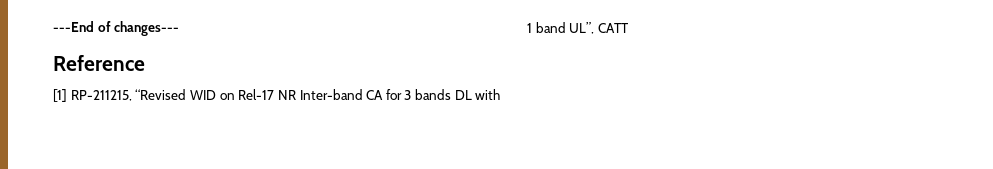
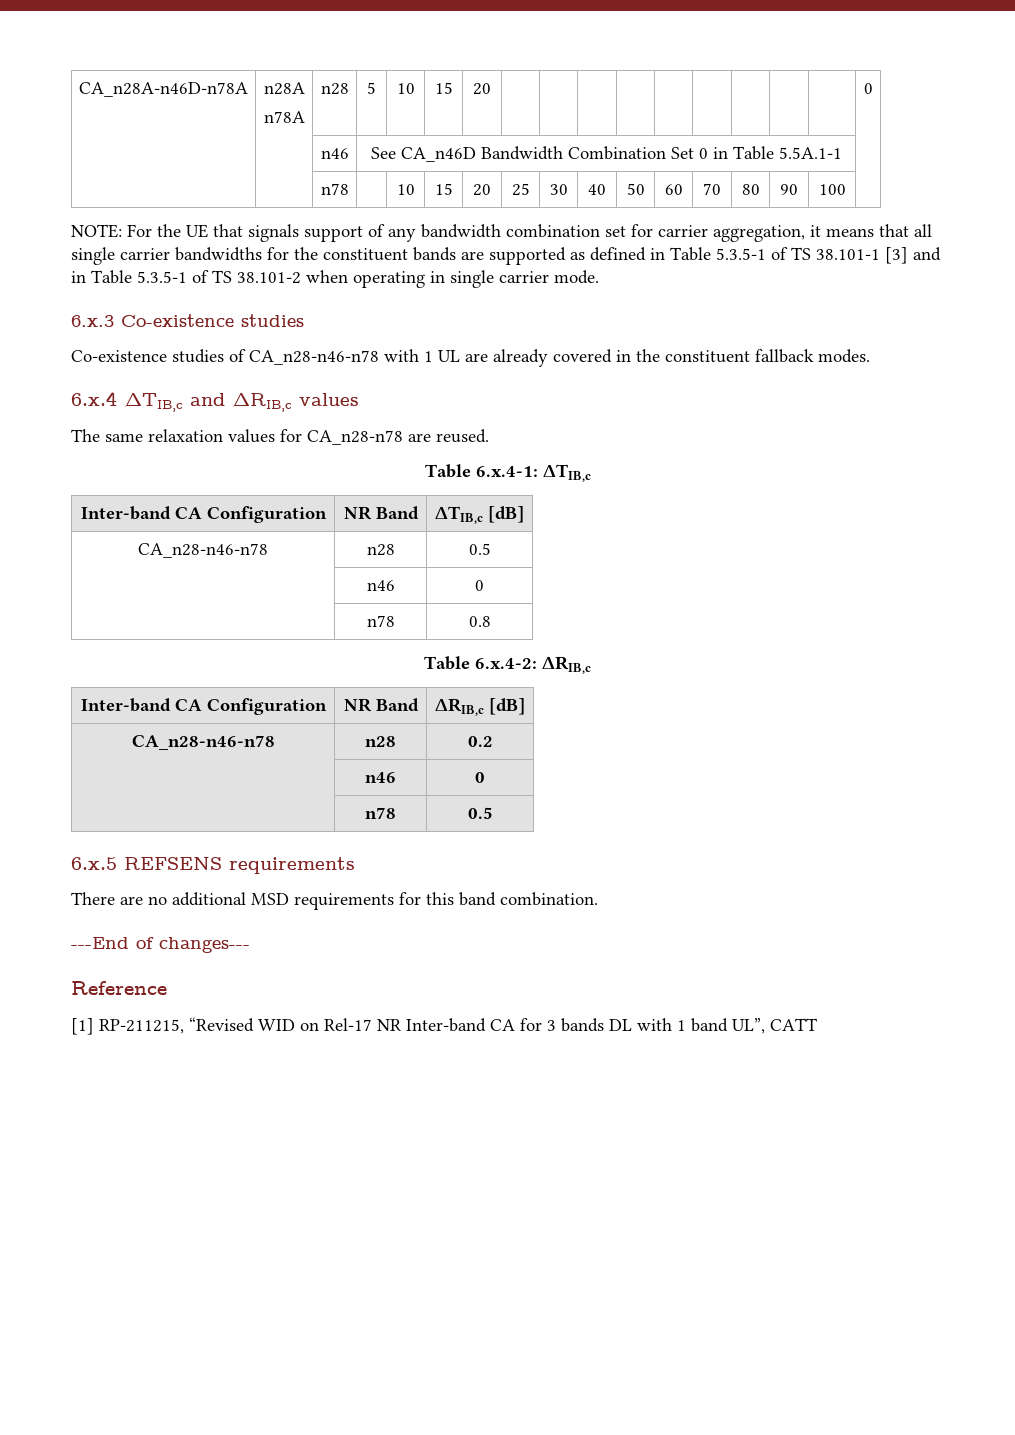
+ CA_n28A-n46D-n78A | n28A
+ n78A | n28 | 5 | 10 | 15 | 20 | | | | | | | | | | 0
+ | | n46 | See CA_n46D Bandwidth Combination Set 0 in Table 5.5A.1-1 |
+ | | n78 | | 10 | 15 | 20 | 25 | 30 | 40 | 50 | 60 | 70 | 80 | 90 | 100 |
+ NOTE: For the UE that signals support of any bandwidth combination set for carrier aggregation, it means that all single carrier bandwidths for the constituent bands are supported as defined in Table 5.3.5-1 of TS 38.101-1 [3] and in Table 5.3.5-1 of TS 38.101-2 when operating in single carrier mode.
+ 6.x.3 Co-existence studies
+ Co-existence studies of CA_n28-n46-n78 with 1 UL are already covered in the constituent fallback modes.
+ 6.x.4 ∆TIB,c and ∆RIB,c values
+ The same relaxation values for CA_n28-n78 are reused.
+ Table 6.x.4-1: ΔTIB,c
+ Inter-band CA Configuration | NR Band | ΔTIB,c [dB]
+ CA_n28-n46-n78 | n28 | 0.5
+ | n46 | 0
+ | n78 | 0.8
+ Table 6.x.4-2: ΔRIB,c
+ Inter-band CA Configuration | NR Band | ΔRIB,c [dB]
+ CA_n28-n46-n78 | n28 | 0.2
+ | n46 | 0
+ | n78 | 0.5
+ 6.x.5 REFSENS requirements
+ There are no additional MSD requirements for this band combination.

